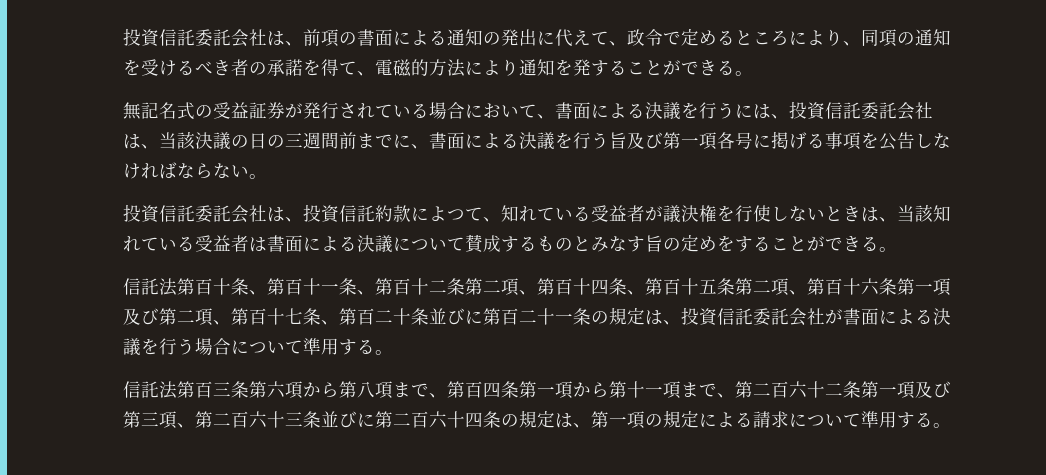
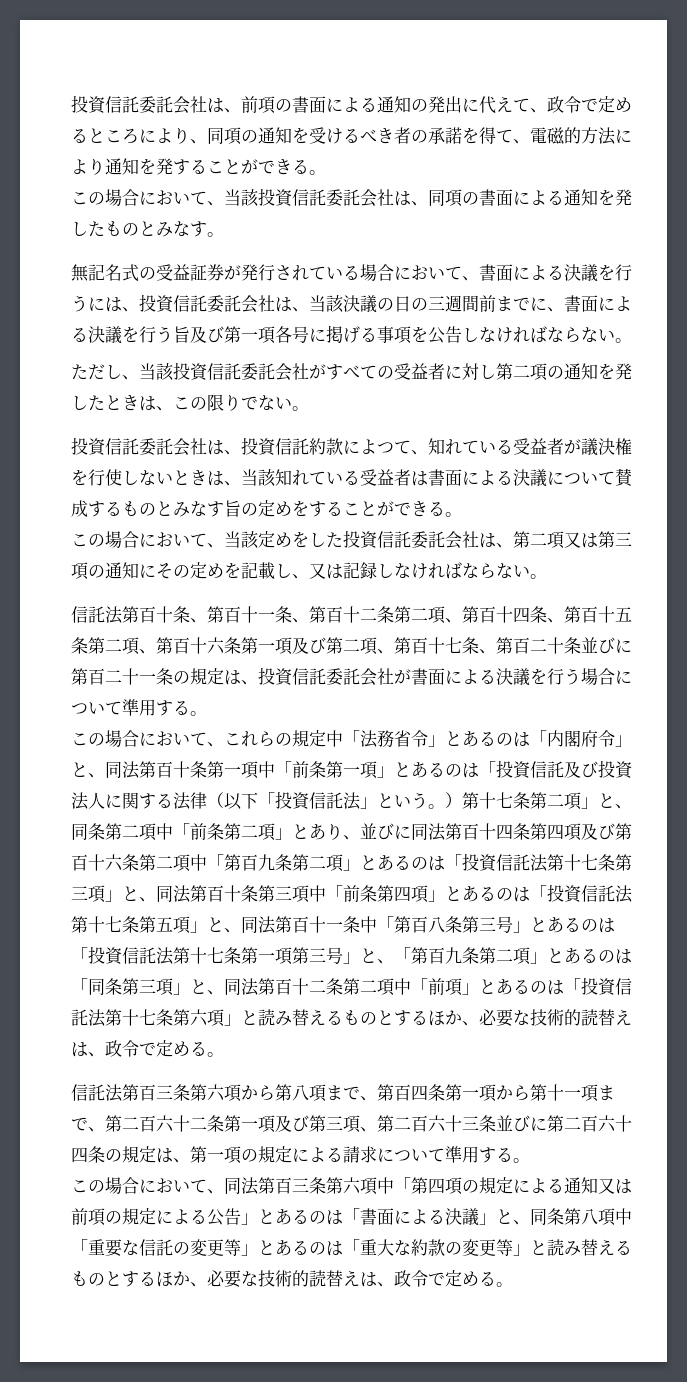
+ この場合において、当該投資信託委託会社は、同項の書面による通知を発したものとみなす。
+ ただし、当該投資信託委託会社がすべての受益者に対し第二項の通知を発したときは、この限りでない。
+ この場合において、当該定めをした投資信託委託会社は、第二項又は第三項の通知にその定めを記載し、又は記録しなければならない。
+ この場合において、これらの規定中「法務省令」とあるのは「内閣府令」と、同法第百十条第一項中「前条第一項」とあるのは「投資信託及び投資法人に関する法律（以下「投資信託法」という。）第十七条第二項」と、同条第二項中「前条第二項」とあり、並びに同法第百十四条第四項及び第百十六条第二項中「第百九条第二項」とあるのは「投資信託法第十七条第三項」と、同法第百十条第三項中「前条第四項」とあるのは「投資信託法第十七条第五項」と、同法第百十一条中「第百八条第三号」とあるのは「投資信託法第十七条第一項第三号」と、「第百九条第二項」とあるのは「同条第三項」と、同法第百十二条第二項中「前項」とあるのは「投資信託法第十七条第六項」と読み替えるものとするほか、必要な技術的読替えは、政令で定める。
+ この場合において、同法第百三条第六項中「第四項の規定による通知又は前項の規定による公告」とあるのは「書面による決議」と、同条第八項中「重要な信託の変更等」とあるのは「重大な約款の変更等」と読み替えるものとするほか、必要な技術的読替えは、政令で定める。

